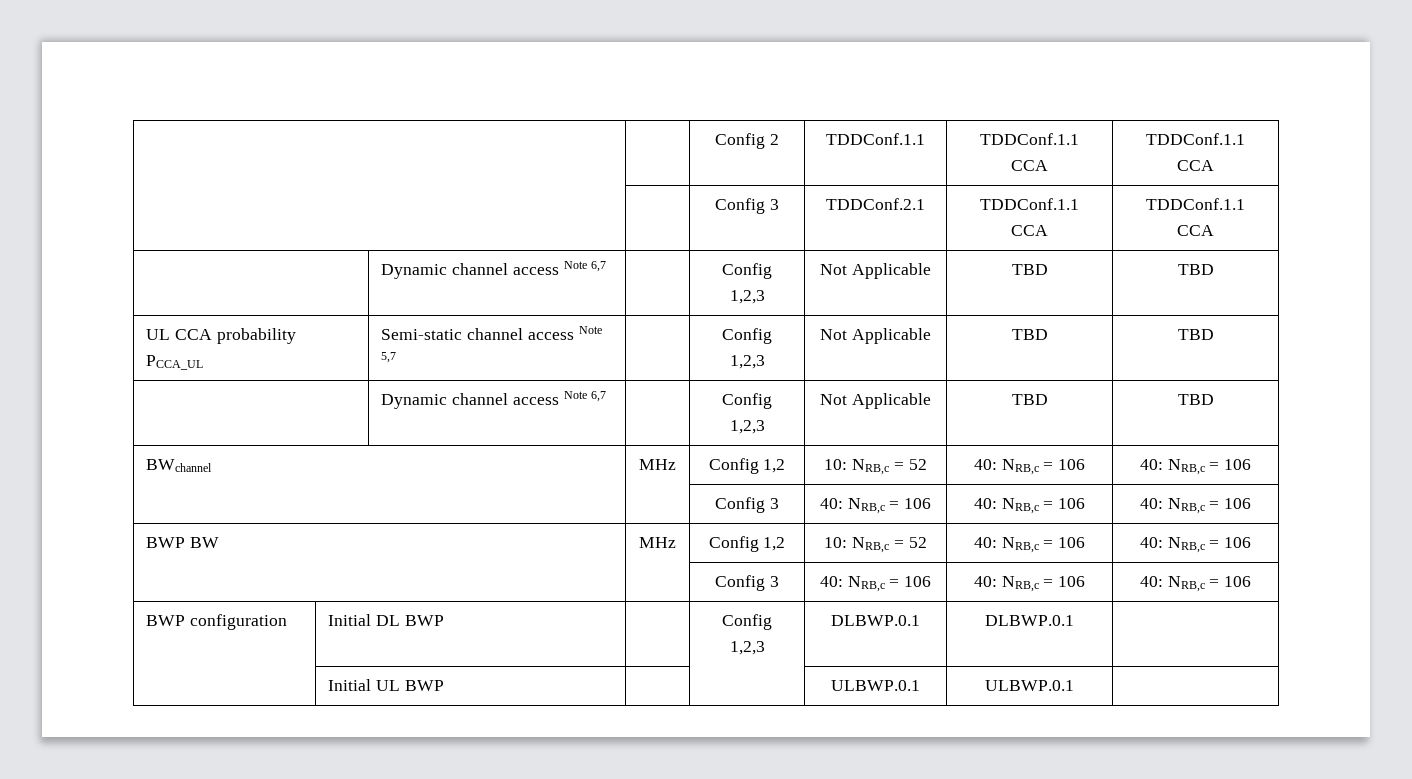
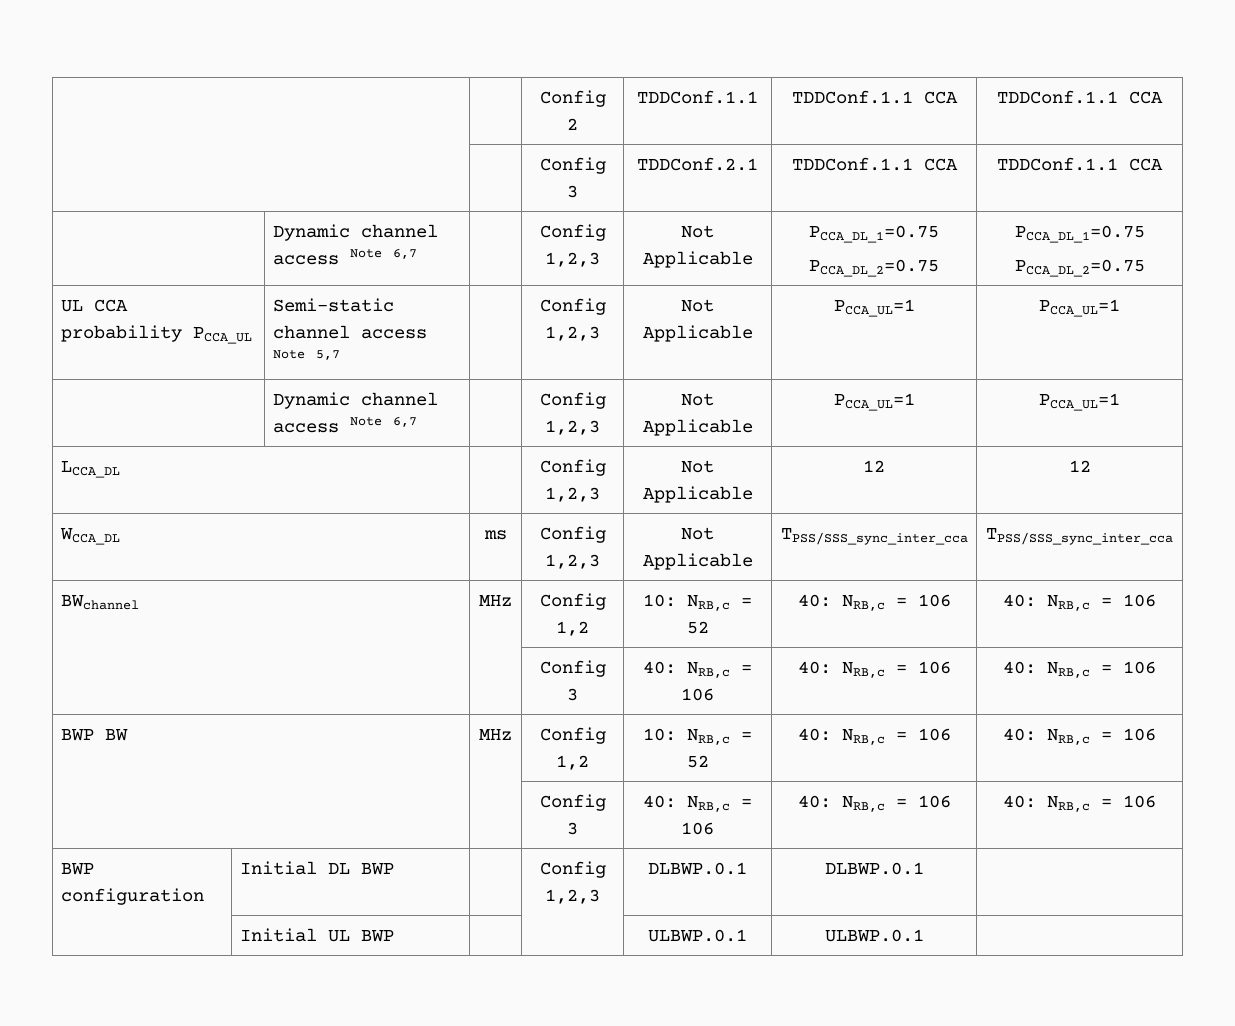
  | | Config 3 | TDDConf.2.1 | TDDConf.1.1 CCA | TDDConf.1.1 CCA
- | Dynamic channel access Note 6,7 | | Config 1,2,3 | Not Applicable | TBD | TBD
+ | Dynamic channel access Note 6,7 | | Config 1,2,3 | Not Applicable | PCCA_DL_1=0.75
+ PCCA_DL_2=0.75 | PCCA_DL_1=0.75
+ PCCA_DL_2=0.75
- UL CCA probability PCCA_UL | Semi-static channel access Note 5,7 | | Config 1,2,3 | Not Applicable | TBD | TBD
- | Dynamic channel access Note 6,7 | | Config 1,2,3 | Not Applicable | TBD | TBD
+ UL CCA probability PCCA_UL | Semi-static channel access Note 5,7 | | Config 1,2,3 | Not Applicable | PCCA_UL=1 | PCCA_UL=1
+ | Dynamic channel access Note 6,7 | | Config 1,2,3 | Not Applicable | PCCA_UL=1 | PCCA_UL=1
+ LCCA_DL | | Config 1,2,3 | Not Applicable | 12 | 12
+ WCCA_DL | ms | Config 1,2,3 | Not Applicable | TPSS/SSS_sync_inter_cca | TPSS/SSS_sync_inter_cca

